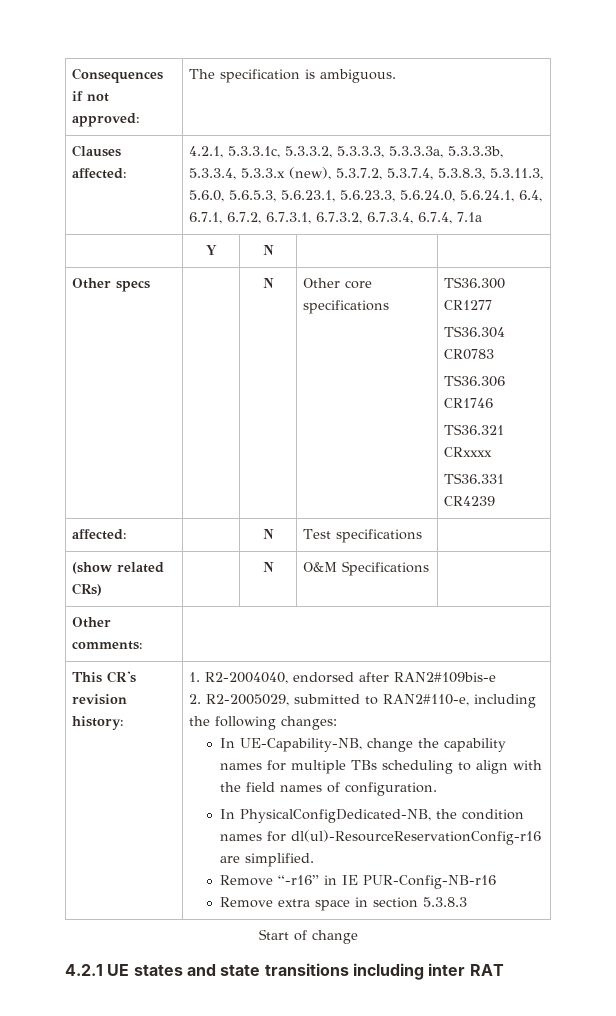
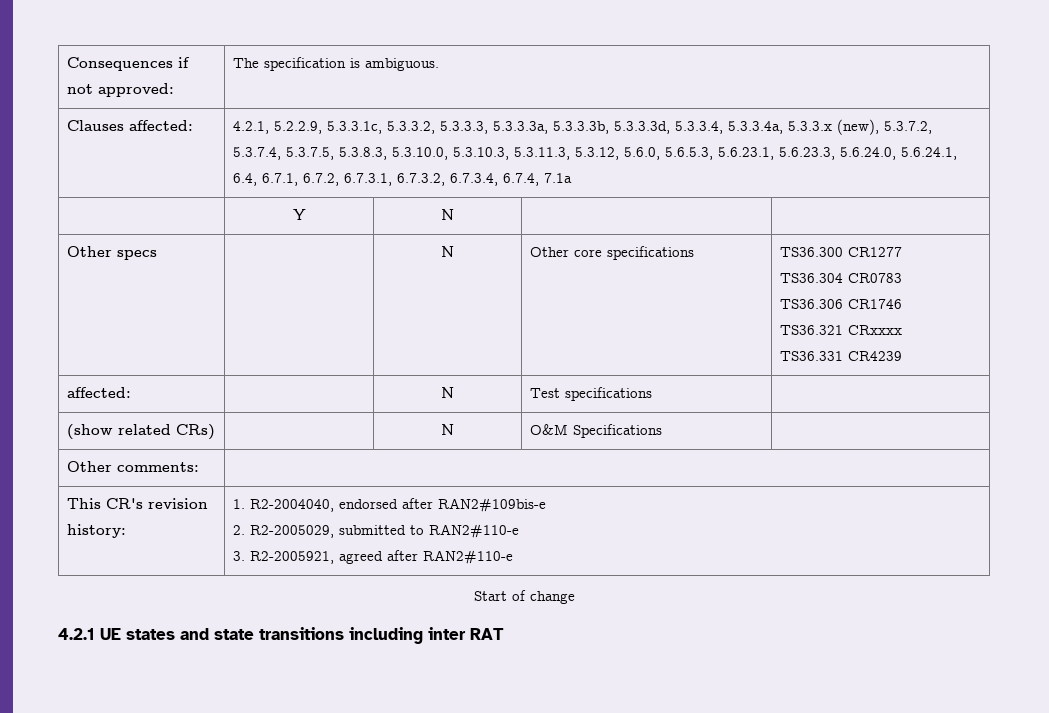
- Clauses affected: | 4.2.1, 5.3.3.1c, 5.3.3.2, 5.3.3.3, 5.3.3.3a, 5.3.3.3b, 5.3.3.4, 5.3.3.x (new), 5.3.7.2, 5.3.7.4, 5.3.8.3, 5.3.11.3, 5.6.0, 5.6.5.3, 5.6.23.1, 5.6.23.3, 5.6.24.0, 5.6.24.1, 6.4, 6.7.1, 6.7.2, 6.7.3.1, 6.7.3.2, 6.7.3.4, 6.7.4, 7.1a
+ Clauses affected: | 4.2.1, 5.2.2.9, 5.3.3.1c, 5.3.3.2, 5.3.3.3, 5.3.3.3a, 5.3.3.3b, 5.3.3.3d, 5.3.3.4, 5.3.3.4a, 5.3.3.x (new), 5.3.7.2, 5.3.7.4, 5.3.7.5, 5.3.8.3, 5.3.10.0, 5.3.10.3, 5.3.11.3, 5.3.12, 5.6.0, 5.6.5.3, 5.6.23.1, 5.6.23.3, 5.6.24.0, 5.6.24.1, 6.4, 6.7.1, 6.7.2, 6.7.3.1, 6.7.3.2, 6.7.3.4, 6.7.4, 7.1a
- 2. R2-2005029, submitted to RAN2#110-e, including the following changes:
- In UE-Capability-NB, change the capability names for multiple TBs scheduling to align with the field names of configuration.
- In PhysicalConfigDedicated-NB, the condition names for dl(ul)-ResourceReservationConfig-r16 are simplified.
- Remove “-r16” in IE PUR-Config-NB-r16
- Remove extra space in section 5.3.8.3
+ 2. R2-2005029, submitted to RAN2#110-e
+ 3. R2-2005921, agreed after RAN2#110-e

